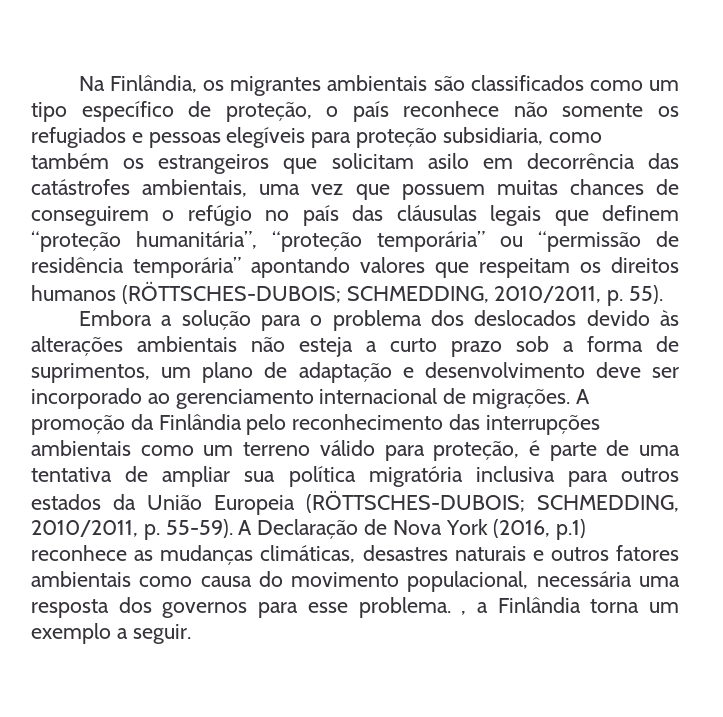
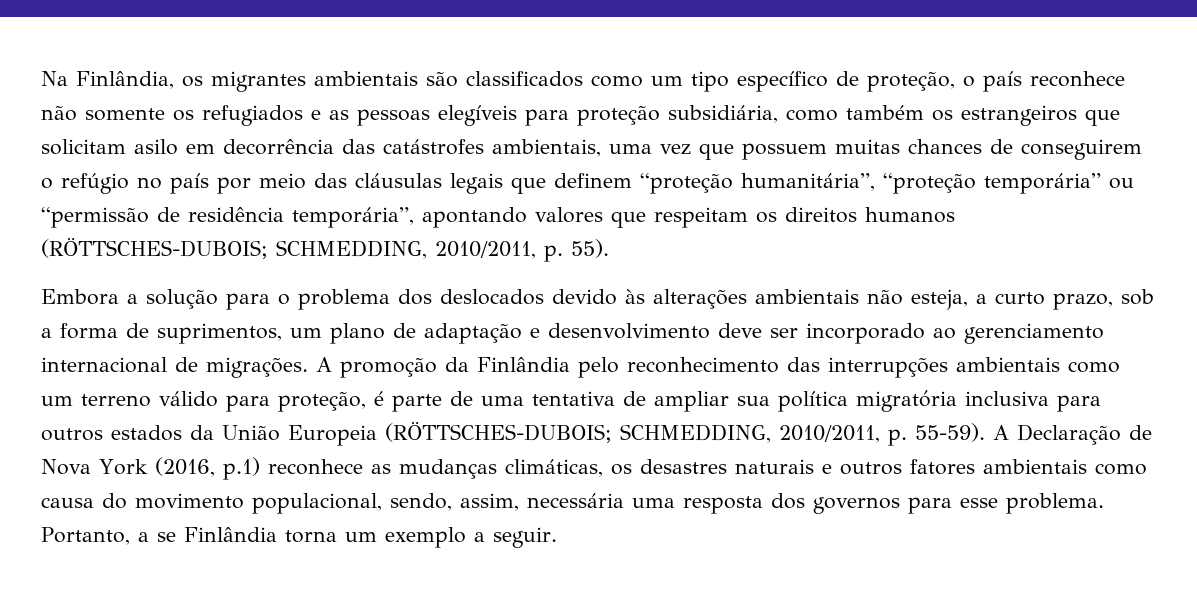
- Na Finlândia, os migrantes ambientais são classificados como um tipo específico de proteção, o país reconhece não somente os refugiados e pessoas elegíveis para proteção subsidiaria, como também os estrangeiros que solicitam asilo em decorrência das catástrofes ambientais, uma vez que possuem muitas chances de conseguirem o refúgio no país das cláusulas legais que definem “proteção humanitária”, “proteção temporária” ou “permissão de residência temporária” apontando valores que respeitam os direitos humanos (RÖTTSCHES-DUBOIS;
+ Na Finlândia, os migrantes ambientais são classificados como um tipo específico de proteção, o país reconhece não somente os refugiados e as pessoas elegíveis para proteção subsidiária, como também os estrangeiros que solicitam asilo em decorrência das catástrofes ambientais, uma vez que possuem muitas chances de conseguirem o refúgio no país por meio das cláusulas legais que definem “proteção humanitária”, “proteção temporária” ou “permissão de residência temporária”, apontando valores que respeitam os direitos humanos (RÖTTSCHES-DUBOIS;
- Embora a solução para o problema dos deslocados devido às alterações ambientais não esteja a curto prazo sob a forma de suprimentos, um plano de adaptação e desenvolvimento deve ser incorporado ao gerenciamento internacional de migrações.
+ Embora a solução para o problema dos deslocados devido às alterações ambientais não esteja, a curto prazo, sob a forma de suprimentos, um plano de adaptação e desenvolvimento deve ser incorporado ao gerenciamento internacional de migrações.
- A Declaração de Nova York (2016, p.1) reconhece as mudanças climáticas, desastres naturais e outros fatores ambientais como causa do movimento populacional, necessária uma resposta dos governos para esse problema. , a Finlândia torna um exemplo a seguir.
+ A Declaração de Nova York (2016, p.1) reconhece as mudanças climáticas, os desastres naturais e outros fatores ambientais como causa do movimento populacional, sendo, assim, necessária uma resposta dos governos para esse problema. Portanto, a se Finlândia torna um exemplo a seguir.

